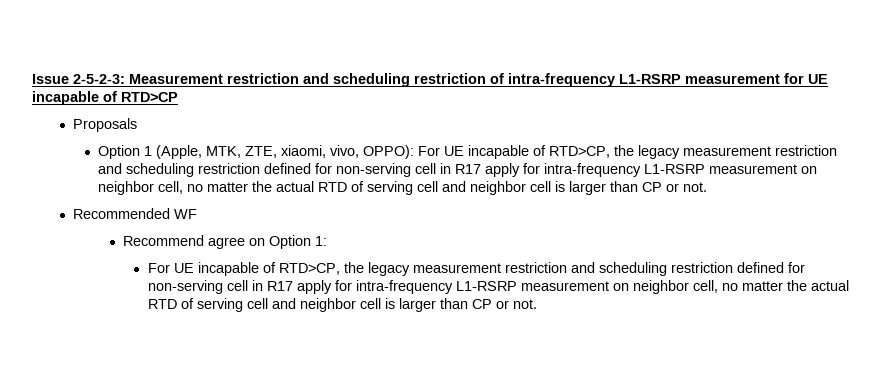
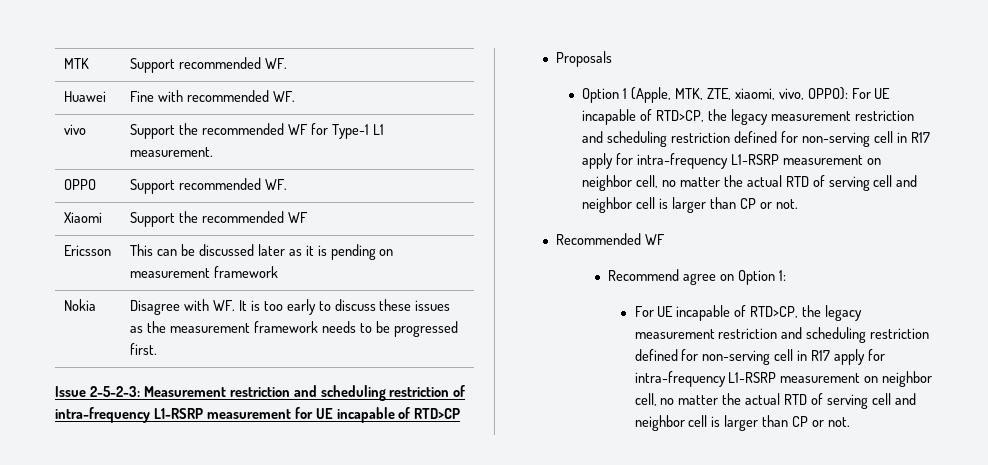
+ MTK | Support recommended WF.
+ Huawei | Fine with recommended WF.
+ vivo | Support the recommended WF for Type-1 L1 measurement.
+ OPPO | Support recommended WF.
+ Xiaomi | Support the recommended WF
+ Ericsson | This can be discussed later as it is pending on measurement framework
+ Nokia | Disagree with WF. It is too early to discuss these issues as the measurement framework needs to be progressed first.

